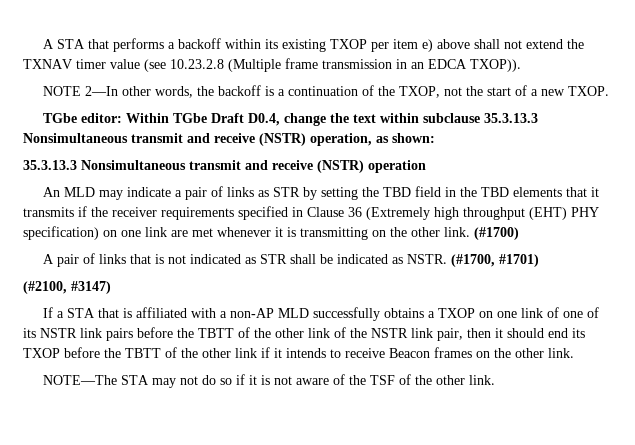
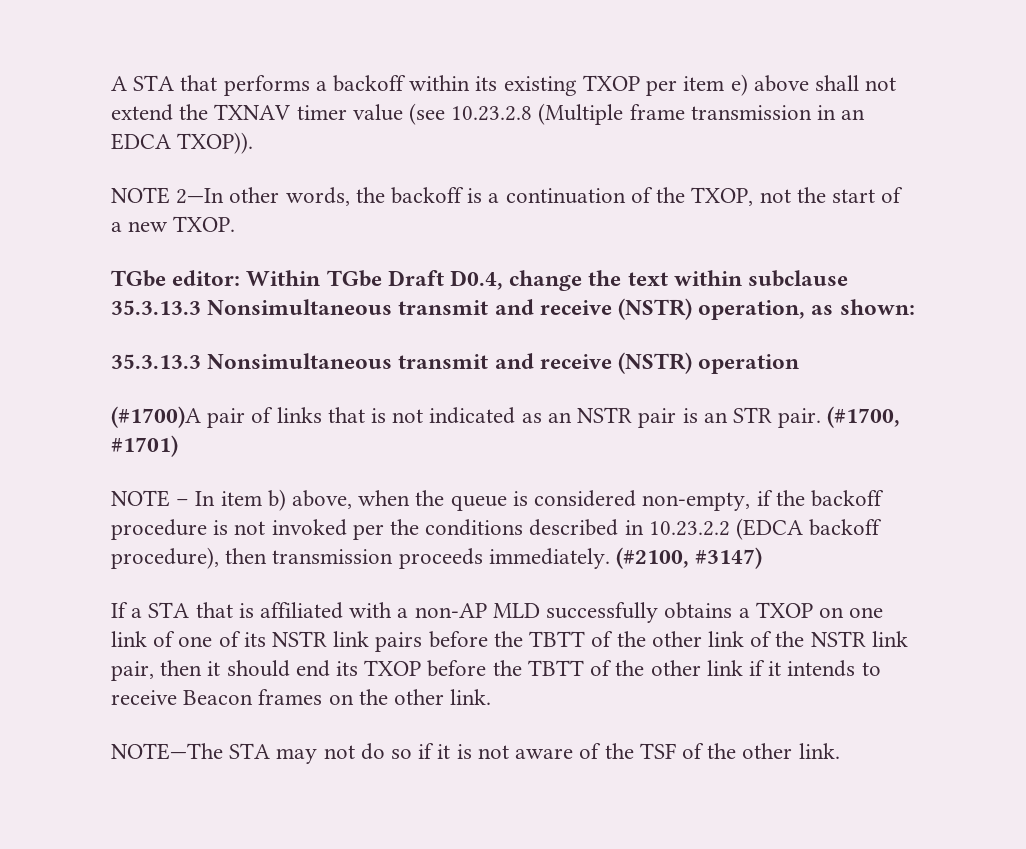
- An MLD may indicate a pair of links as STR by setting the TBD field in the TBD elements that it transmits if the receiver requirements specified in Clause 36 (Extremely high throughput (EHT) PHY specification) on one link are met whenever it is transmitting on the other link. (#1700)
- A pair of links that is not indicated as STR shall be indicated as NSTR. (#1700, #1701)
- (#2100, #3147)
+ (#1700)A pair of links that is not indicated as an NSTR pair is an STR pair. (#1700, #1701)
+ NOTE – In item b) above, when the queue is considered non-empty, if the backoff procedure is not invoked per the conditions described in 10.23.2.2 (EDCA backoff procedure), then transmission proceeds immediately. (#2100, #3147)

